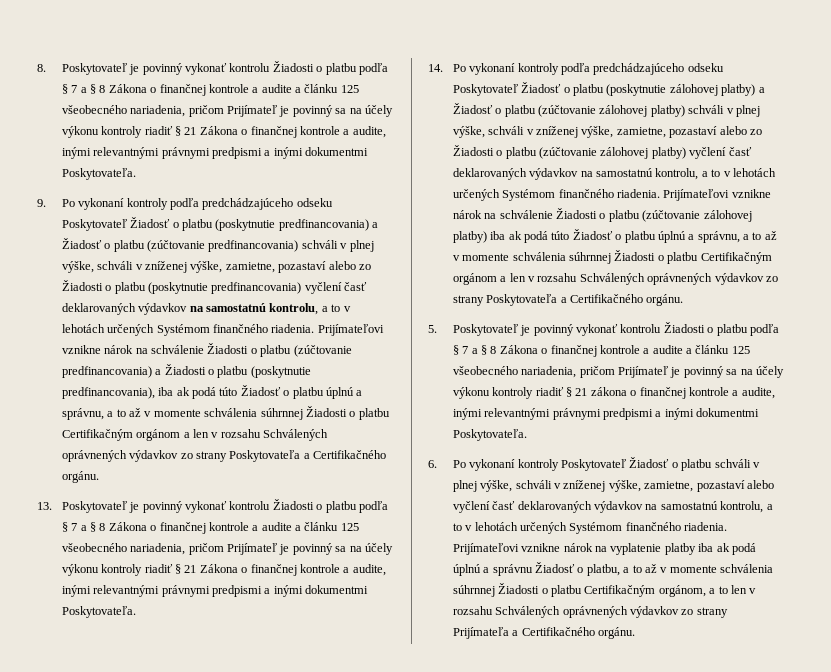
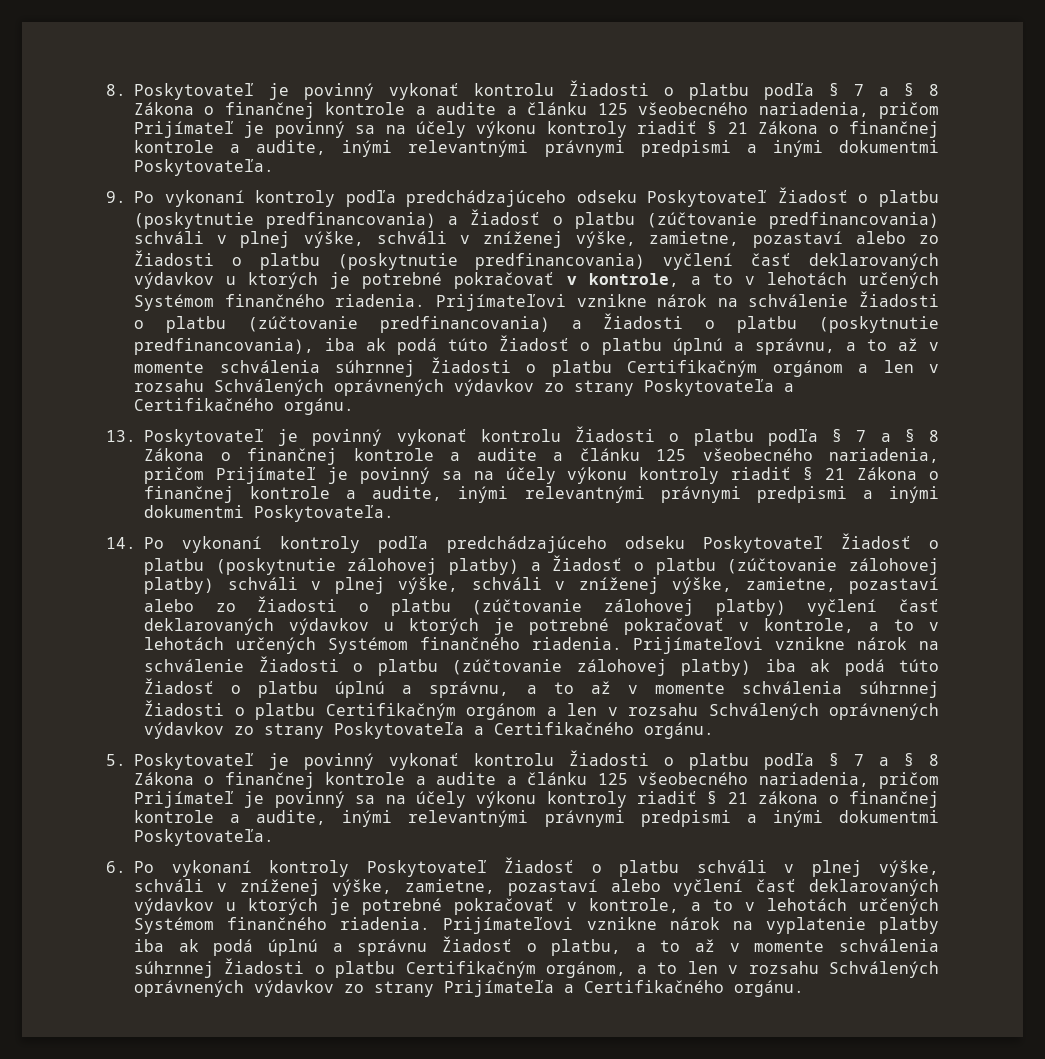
- 9. Po vykonaní kontroly podľa predchádzajúceho odseku Poskytovateľ Žiadosť o platbu (poskytnutie predfinancovania) a Žiadosť o platbu (zúčtovanie predfinancovania) schváli v plnej výške, schváli v zníženej výške, zamietne, pozastaví alebo zo Žiadosti o platbu (poskytnutie predfinancovania) vyčlení časť deklarovaných výdavkov na samostatnú kontrolu, a to v lehotách určených Systémom finančného riadenia.
+ 9. Po vykonaní kontroly podľa predchádzajúceho odseku Poskytovateľ Žiadosť o platbu (poskytnutie predfinancovania) a Žiadosť o platbu (zúčtovanie predfinancovania) schváli v plnej výške, schváli v zníženej výške, zamietne, pozastaví alebo zo Žiadosti o platbu (poskytnutie predfinancovania) vyčlení časť deklarovaných výdavkov u ktorých je potrebné pokračovať v kontrole, a to v lehotách určených Systémom finančného riadenia.
- 14. Po vykonaní kontroly podľa predchádzajúceho odseku Poskytovateľ Žiadosť o platbu (poskytnutie zálohovej platby) a Žiadosť o platbu (zúčtovanie zálohovej platby) schváli v plnej výške, schváli v zníženej výške, zamietne, pozastaví alebo zo Žiadosti o platbu (zúčtovanie zálohovej platby) vyčlení časť deklarovaných výdavkov na samostatnú kontrolu, a to v lehotách určených Systémom finančného riadenia.
+ 14. Po vykonaní kontroly podľa predchádzajúceho odseku Poskytovateľ Žiadosť o platbu (poskytnutie zálohovej platby) a Žiadosť o platbu (zúčtovanie zálohovej platby) schváli v plnej výške, schváli v zníženej výške, zamietne, pozastaví alebo zo Žiadosti o platbu (zúčtovanie zálohovej platby) vyčlení časť deklarovaných výdavkov u ktorých je potrebné pokračovať v kontrole, a to v lehotách určených Systémom finančného riadenia.
- 6. Po vykonaní kontroly Poskytovateľ Žiadosť o platbu schváli v plnej výške, schváli v zníženej výške, zamietne, pozastaví alebo vyčlení časť deklarovaných výdavkov na samostatnú kontrolu, a to v lehotách určených Systémom finančného riadenia.
+ 6. Po vykonaní kontroly Poskytovateľ Žiadosť o platbu schváli v plnej výške, schváli v zníženej výške, zamietne, pozastaví alebo vyčlení časť deklarovaných výdavkov u ktorých je potrebné pokračovať v kontrole, a to v lehotách určených Systémom finančného riadenia.

